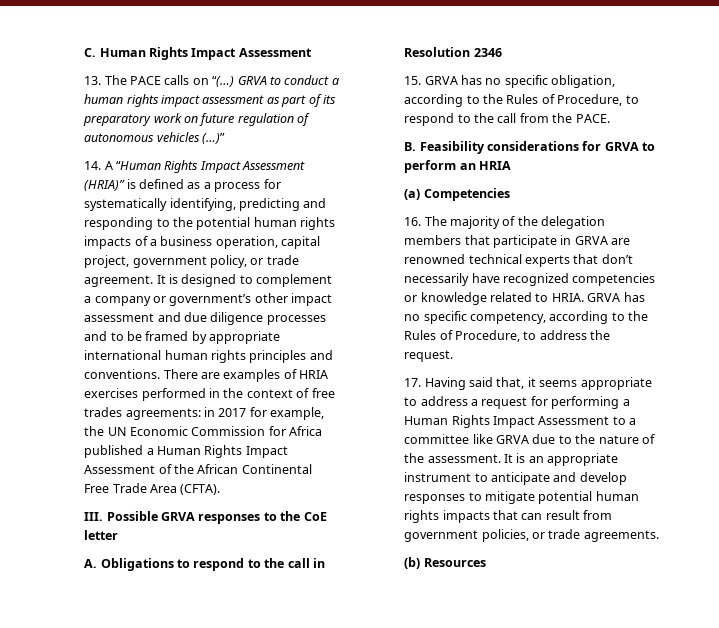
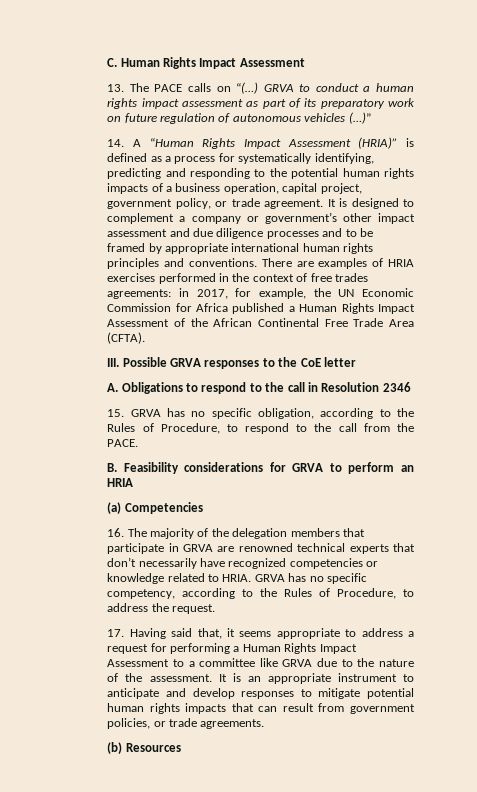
- There are examples of HRIA exercises performed in the context of free trades agreements: in 2017 for example, the UN Economic Commission for Africa published a Human Rights Impact Assessment of the African Continental Free Trade Area (CFTA).
+ There are examples of HRIA exercises performed in the context of free trades agreements: in 2017, for example, the UN Economic Commission for Africa published a Human Rights Impact Assessment of the African Continental Free Trade Area (CFTA).

